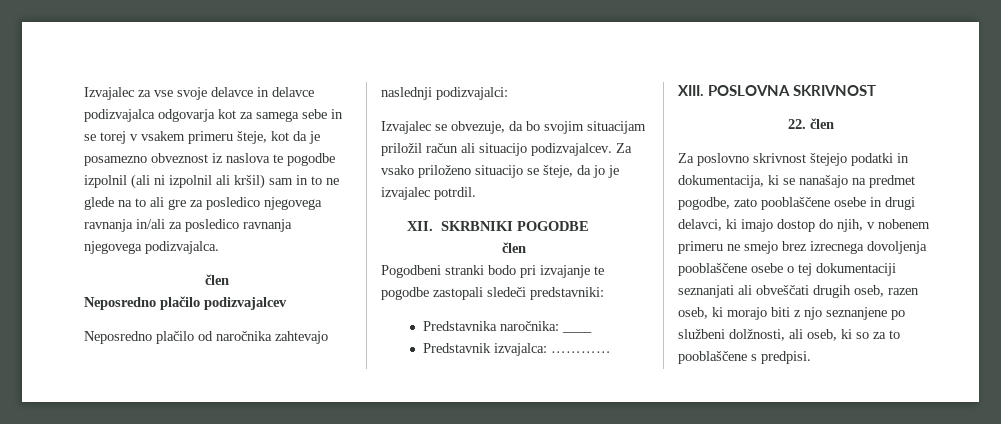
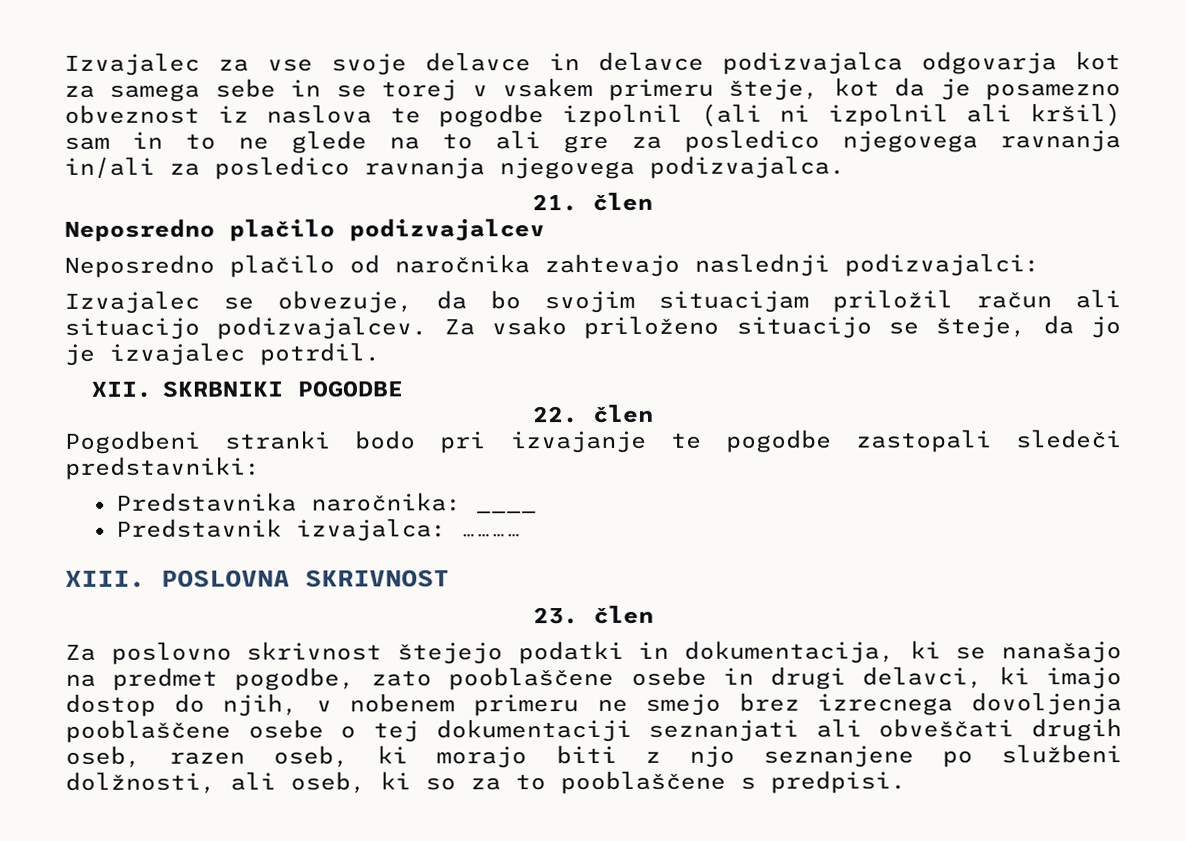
  Izvajalec za vse svoje delavce in delavce podizvajalca odgovarja kot za samega sebe in se torej v vsakem primeru šteje, kot da je posamezno obveznost iz naslova te pogodbe izpolnil (ali ni izpolnil ali kršil) sam in to ne glede na to ali gre za posledico njegovega ravnanja in/ali za posledico ravnanja njegovega podizvajalca.
- člen
+ 21. člen
  XII. SKRBNIKI POGODBE
- člen
+ 22. člen
- 22. člen
+ 23. člen

